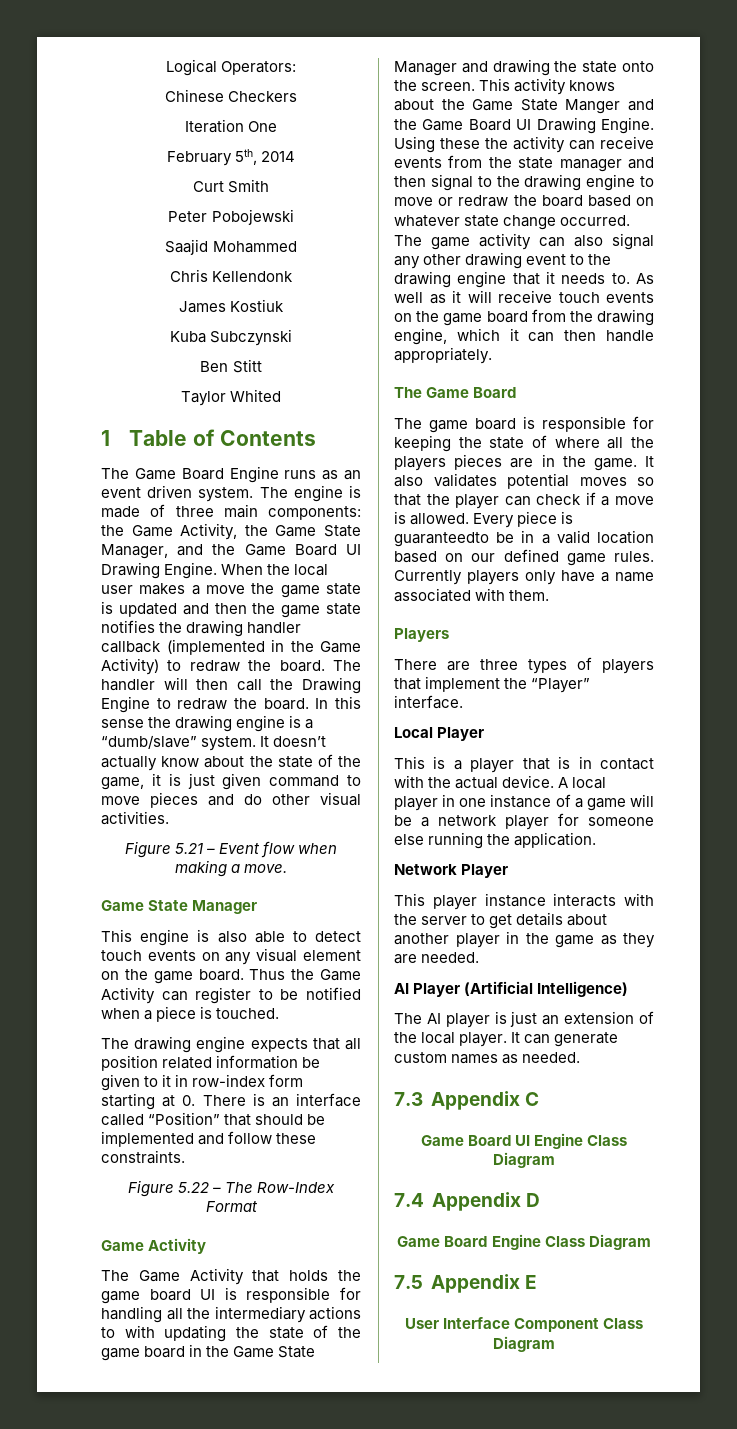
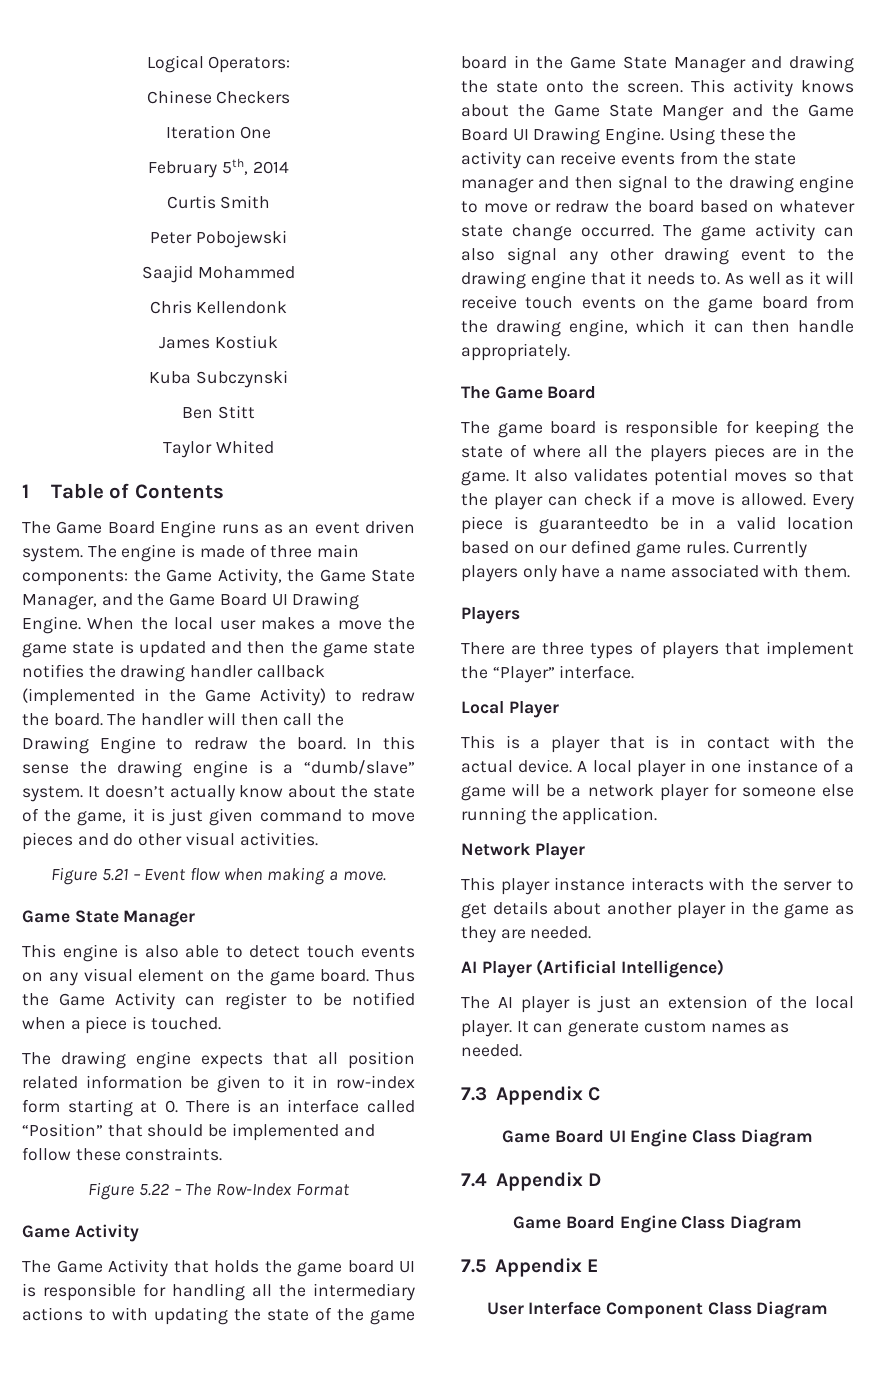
- Curt Smith
+ Curtis Smith

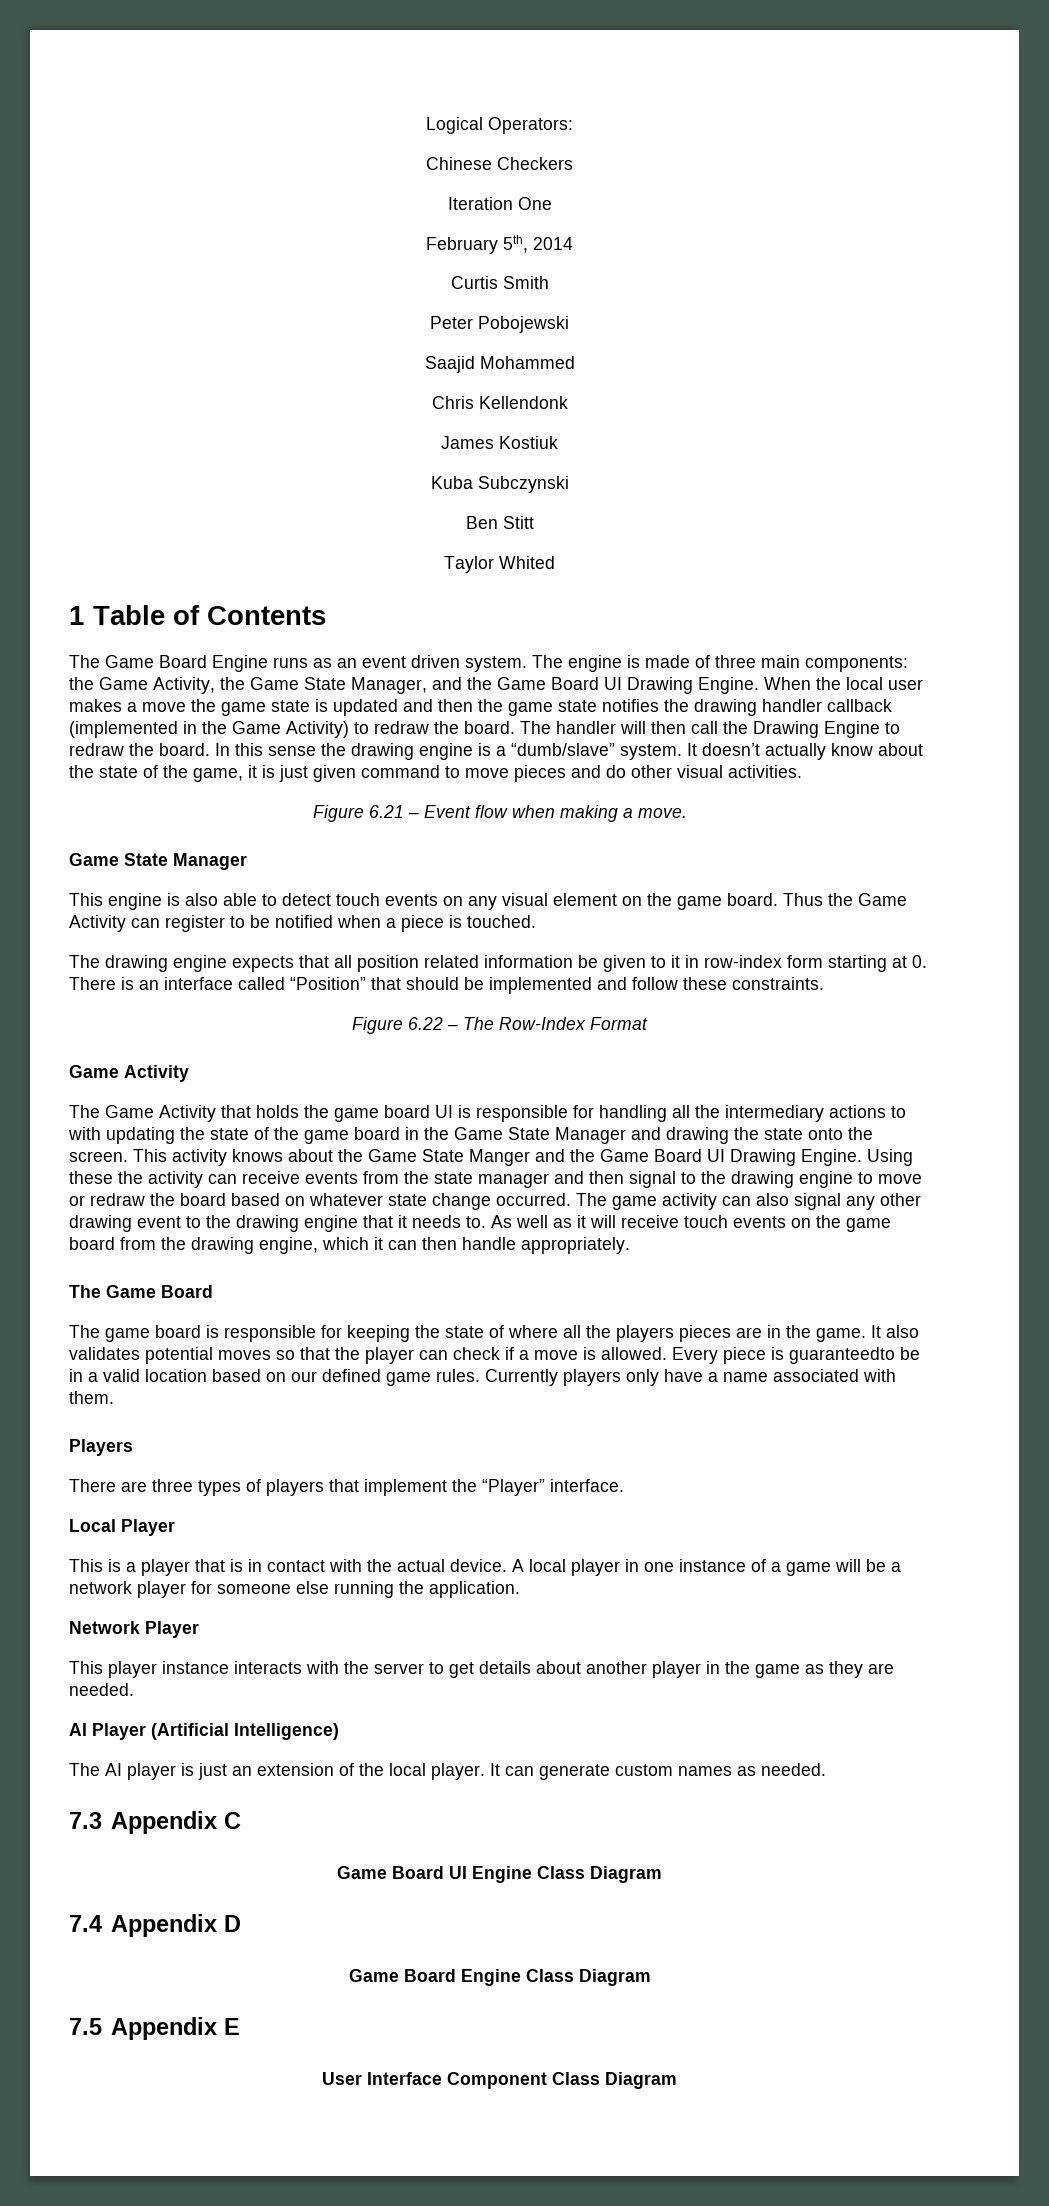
- Figure 5.21 – Event flow when making a move.
+ Figure 6.21 – Event flow when making a move.
- Figure 5.22 – The Row-Index Format
+ Figure 6.22 – The Row-Index Format

